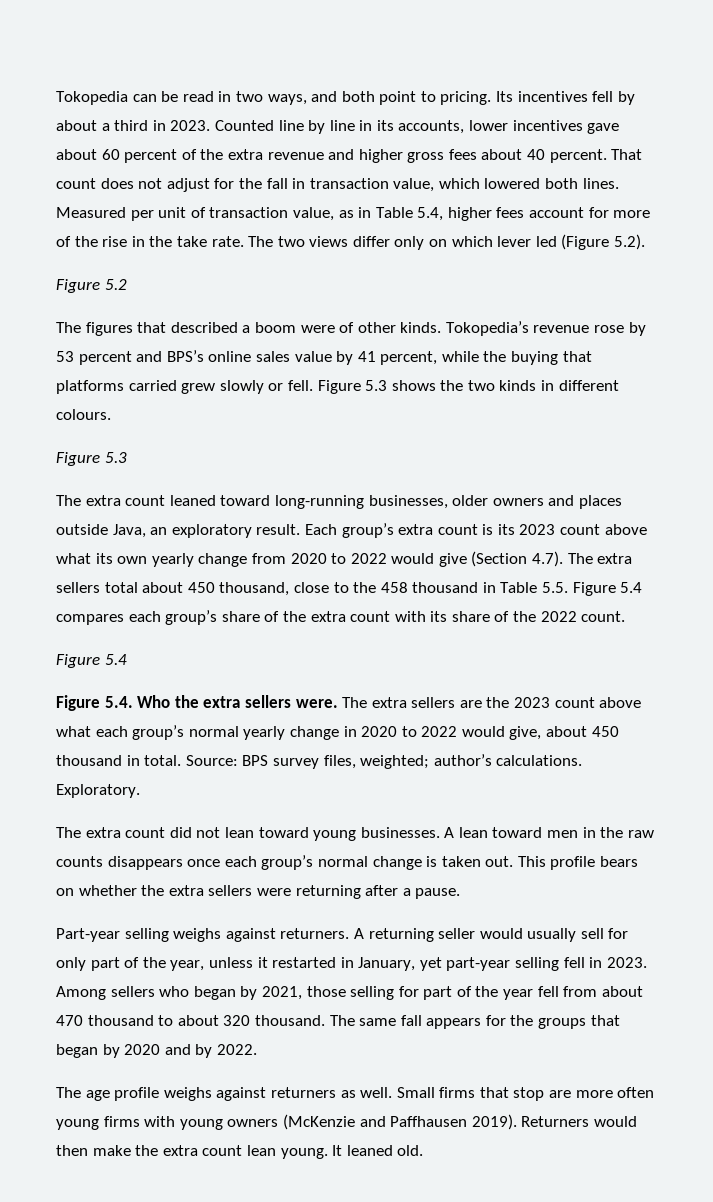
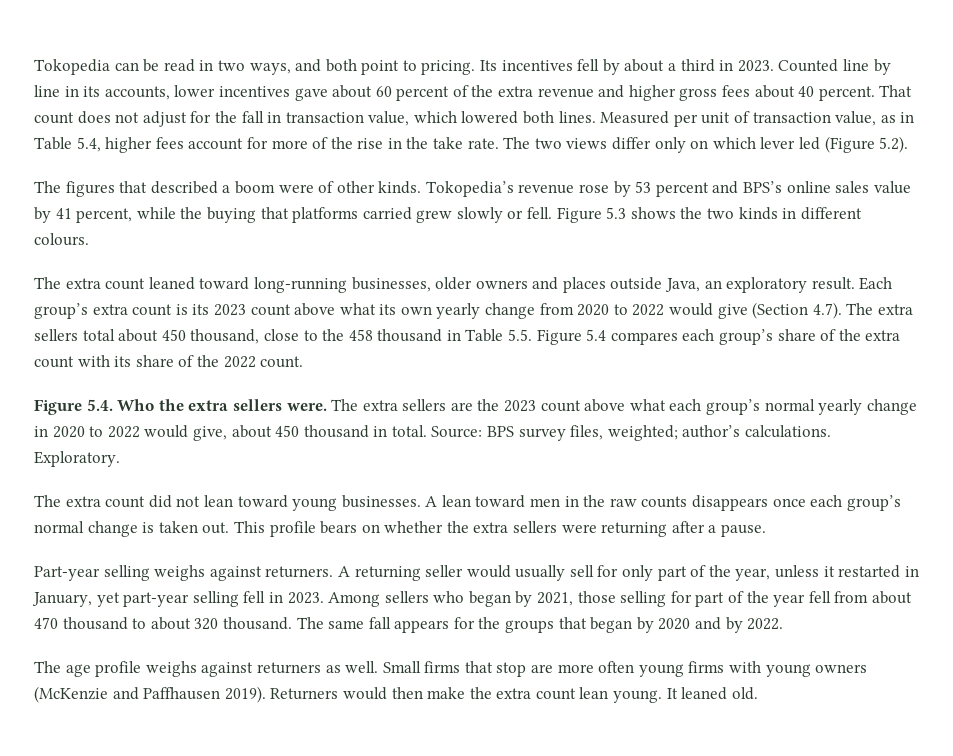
- Figure 5.2
  Figure 5.3 shows the two kinds in different colours.
- Figure 5.3
  Each group’s extra count is its 2023 count above what its own yearly change from 2020 to 2022 would give (Section 4.7). The extra sellers total about 450 thousand, close to the 458 thousand in Table 5.5. Figure 5.4 compares each group’s share of the extra count with its share of the 2022 count.
- Figure 5.4

